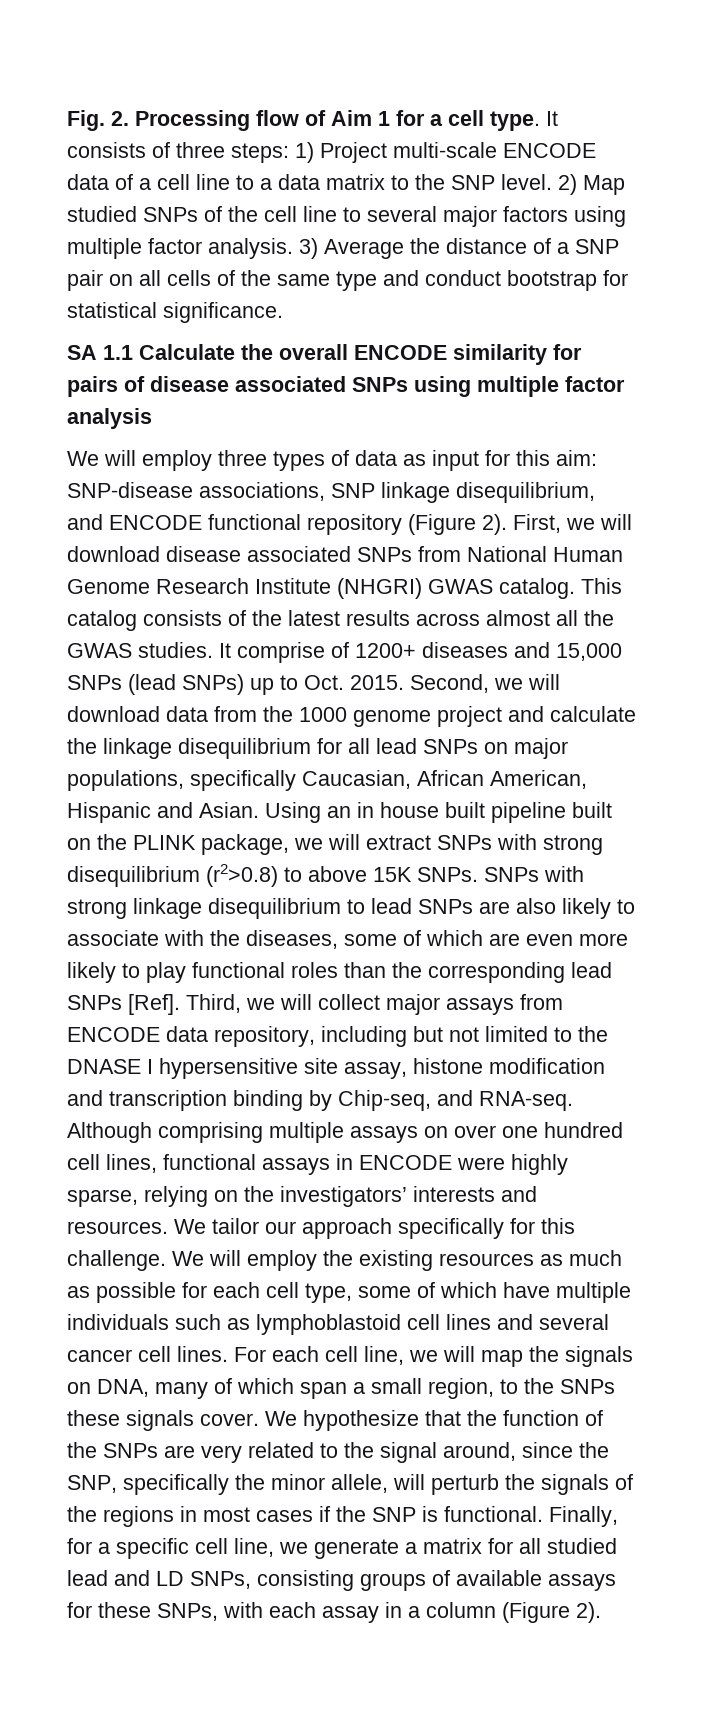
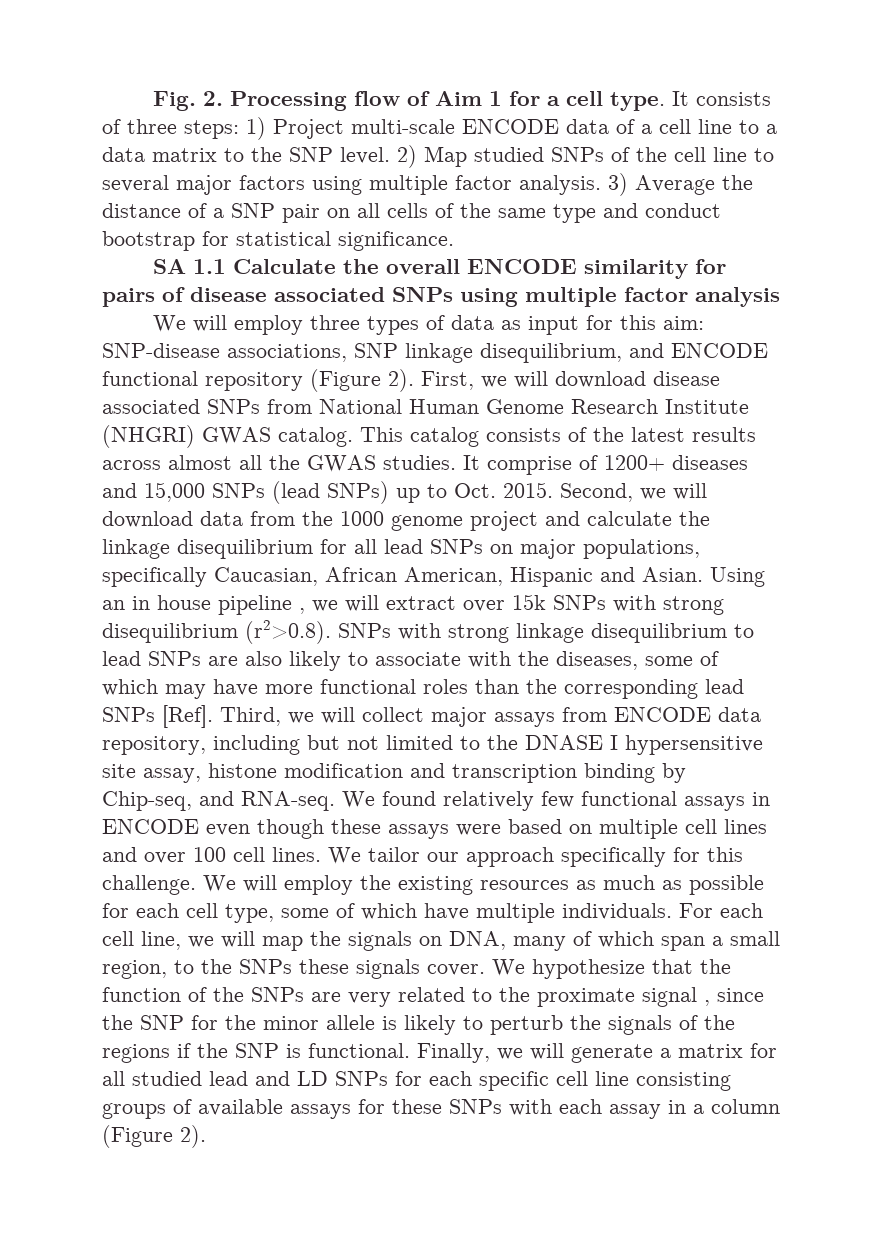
- Using an in house built pipeline built on the PLINK package, we will extract SNPs with strong disequilibrium (r2>0.8) to above 15K SNPs. SNPs with strong linkage disequilibrium to lead SNPs are also likely to associate with the diseases, some of which are even more likely to play functional roles than the corresponding lead SNPs [Ref].
+ Using an in house pipeline , we will extract over 15k SNPs with strong disequilibrium (r2>0.8). SNPs with strong linkage disequilibrium to lead SNPs are also likely to associate with the diseases, some of which may have more functional roles than the corresponding lead SNPs [Ref].
- Although comprising multiple assays on over one hundred cell lines, functional assays in ENCODE were highly sparse, relying on the investigators’ interests and resources.
+ We found relatively few functional assays in ENCODE even though these assays were based on multiple cell lines and over 100 cell lines.
- We will employ the existing resources as much as possible for each cell type, some of which have multiple individuals such as lymphoblastoid cell lines and several cancer cell lines.
+ We will employ the existing resources as much as possible for each cell type, some of which have multiple individuals.
- We hypothesize that the function of the SNPs are very related to the signal around, since the SNP, specifically the minor allele, will perturb the signals of the regions in most cases if the SNP is functional.
+ We hypothesize that the function of the SNPs are very related to the proximate signal , since the SNP for the minor allele is likely to perturb the signals of the regions if the SNP is functional.
- Finally, for a specific cell line, we generate a matrix for all studied lead and LD SNPs, consisting groups of available assays for these SNPs, with each assay in a column (Figure 2).
+ Finally, we will generate a matrix for all studied lead and LD SNPs for each specific cell line consisting groups of available assays for these SNPs with each assay in a column (Figure 2).

